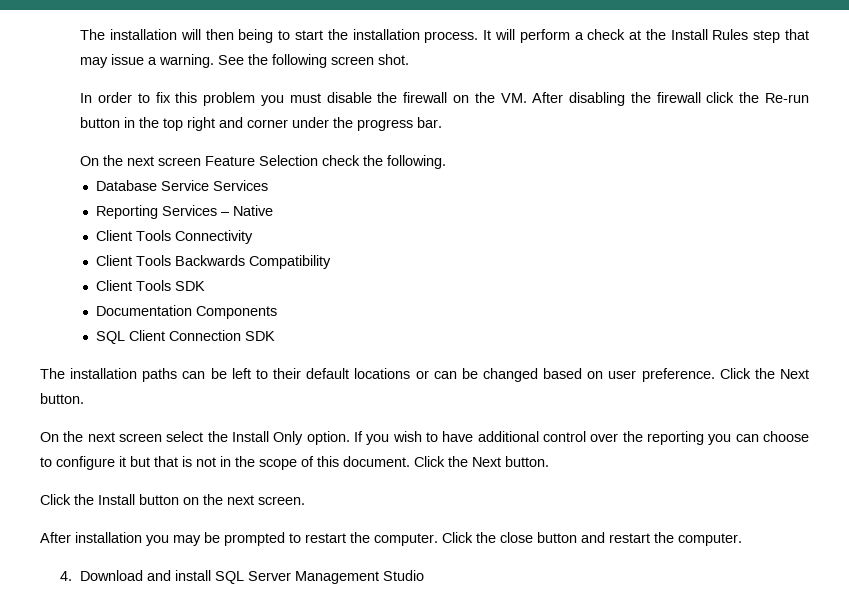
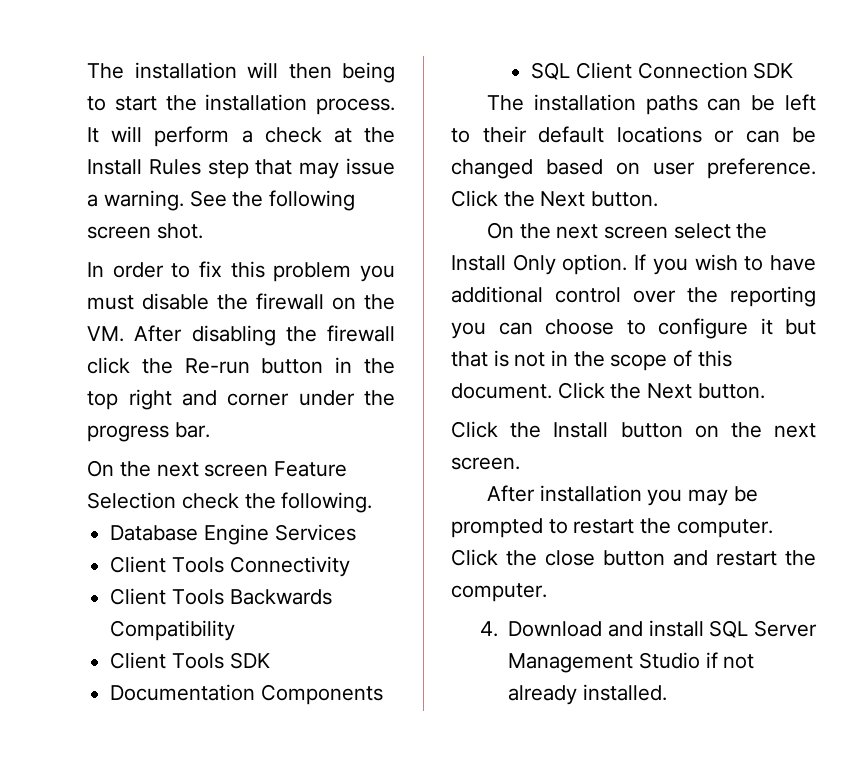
- Database Service Services
- Reporting Services – Native
+ Database Engine Services
- 4. Download and install SQL Server Management Studio
+ 4. Download and install SQL Server Management Studio if not already installed.

